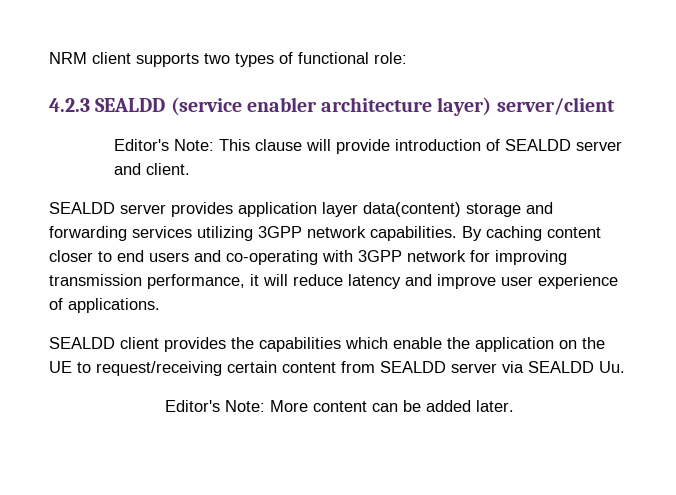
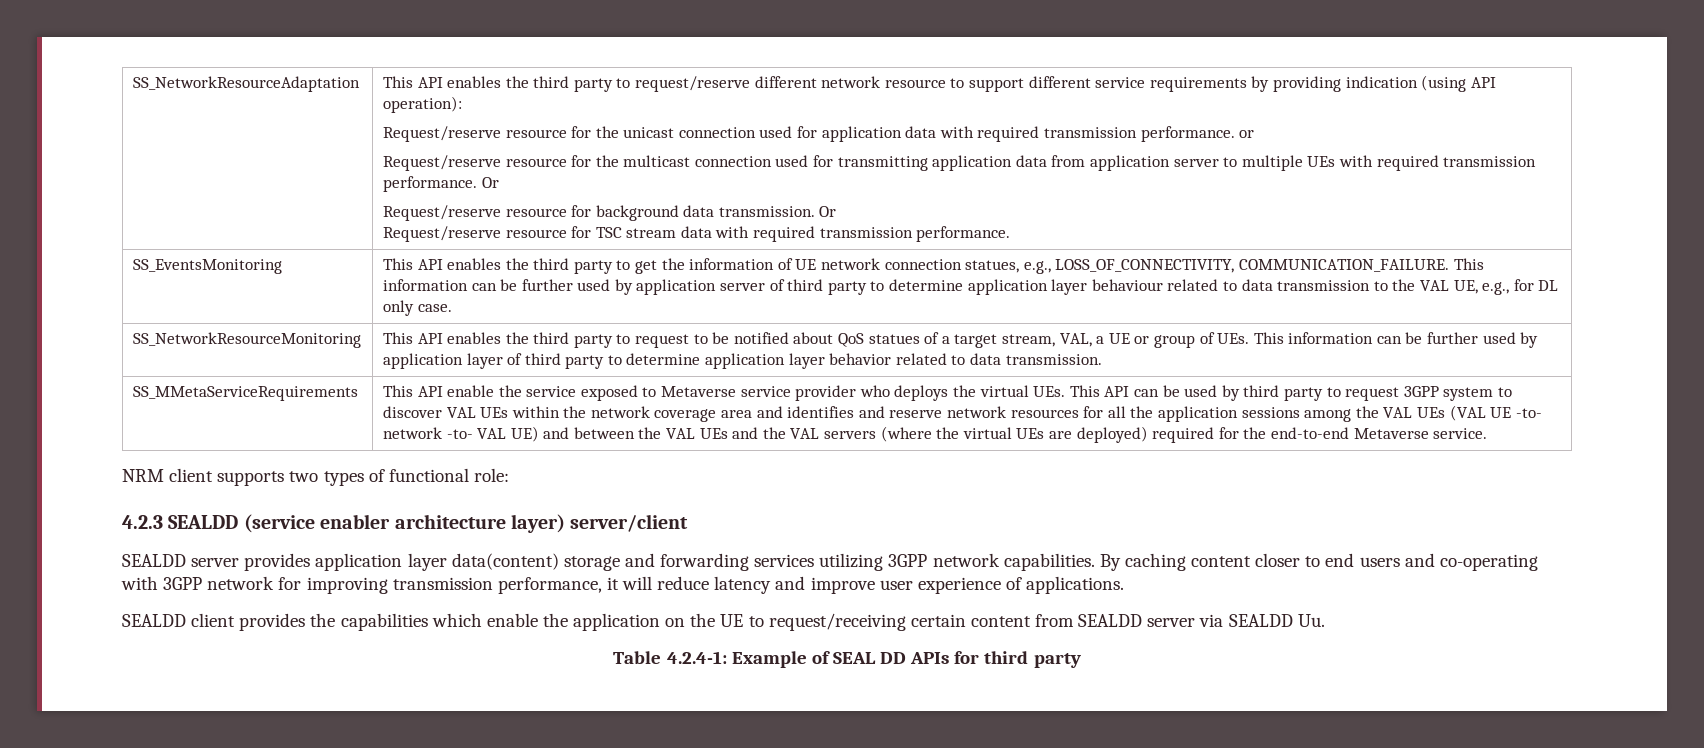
+ SS_NetworkResourceAdaptation | This API enables the third party to request/reserve different network resource to support different service requirements by providing indication (using API operation):
+ Request/reserve resource for the unicast connection used for application data with required transmission performance. or
+ Request/reserve resource for the multicast connection used for transmitting application data from application server to multiple UEs with required transmission performance. Or
+ Request/reserve resource for background data transmission. Or
+ Request/reserve resource for TSC stream data with required transmission performance.
+ SS_EventsMonitoring | This API enables the third party to get the information of UE network connection statues, e.g., LOSS_OF_CONNECTIVITY, COMMUNICATION_FAILURE. This information can be further used by application server of third party to determine application layer behaviour related to data transmission to the VAL UE, e.g., for DL only case.
+ SS_NetworkResourceMonitoring | This API enables the third party to request to be notified about QoS statues of a target stream, VAL, a UE or group of UEs. This information can be further used by application layer of third party to determine application layer behavior related to data transmission.
+ SS_MMetaServiceRequirements | This API enable the service exposed to Metaverse service provider who deploys the virtual UEs. This API can be used by third party to request 3GPP system to discover VAL UEs within the network coverage area and identifies and reserve network resources for all the application sessions among the VAL UEs (VAL UE -to- network -to- VAL UE) and between the VAL UEs and the VAL servers (where the virtual UEs are deployed) required for the end-to-end Metaverse service.
- Editor's Note: This clause will provide introduction of SEALDD server and client.
- Editor's Note: More content can be added later.
+ Table 4.2.4-1: Example of SEAL DD APIs for third party

